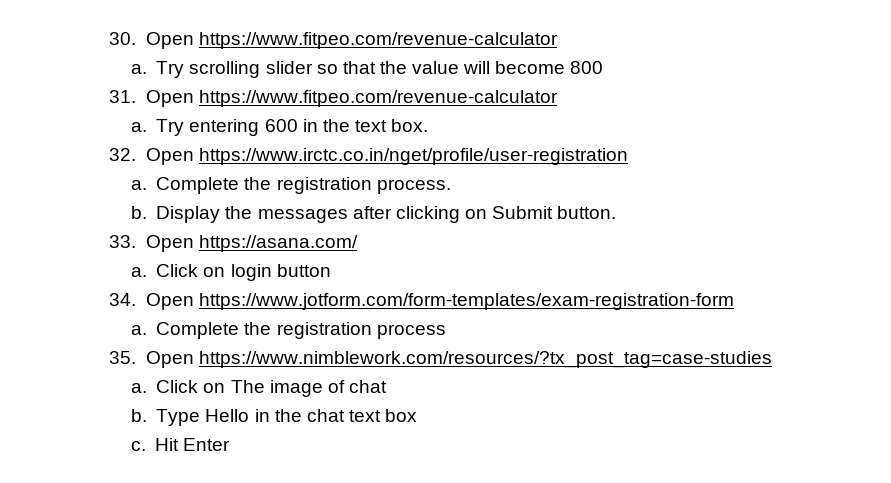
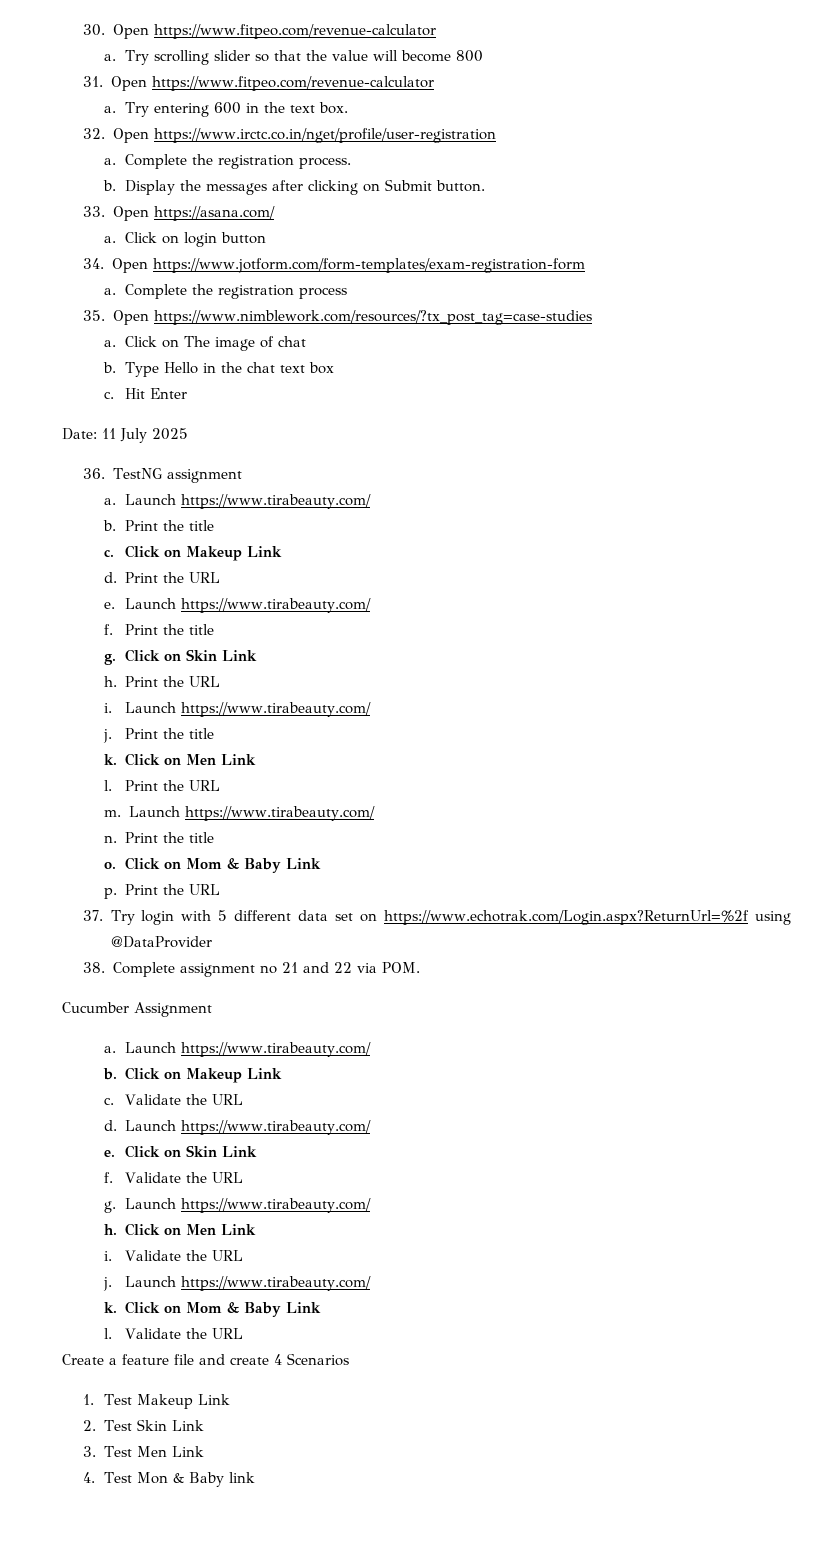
+ Date: 11 July 2025
+ 36. TestNG assignment
+ a. Launch https://www.tirabeauty.com/
+ b. Print the title
+ c. Click on Makeup Link
+ d. Print the URL
+ e. Launch https://www.tirabeauty.com/
+ f. Print the title
+ g. Click on Skin Link
+ h. Print the URL
+ i. Launch https://www.tirabeauty.com/
+ j. Print the title
+ k. Click on Men Link
+ l. Print the URL
+ m. Launch https://www.tirabeauty.com/
+ n. Print the title
+ o. Click on Mom & Baby Link
+ p. Print the URL
+ 37. Try login with 5 different data set on https://www.echotrak.com/Login.aspx?ReturnUrl=%2f using @DataProvider
+ 38. Complete assignment no 21 and 22 via POM.
+ Cucumber Assignment
+ a. Launch https://www.tirabeauty.com/
+ b. Click on Makeup Link
+ c. Validate the URL
+ d. Launch https://www.tirabeauty.com/
+ e. Click on Skin Link
+ f. Validate the URL
+ g. Launch https://www.tirabeauty.com/
+ h. Click on Men Link
+ i. Validate the URL
+ j. Launch https://www.tirabeauty.com/
+ k. Click on Mom & Baby Link
+ l. Validate the URL
+ Create a feature file and create 4 Scenarios
+ 1. Test Makeup Link
+ 2. Test Skin Link
+ 3. Test Men Link
+ 4. Test Mon & Baby link

